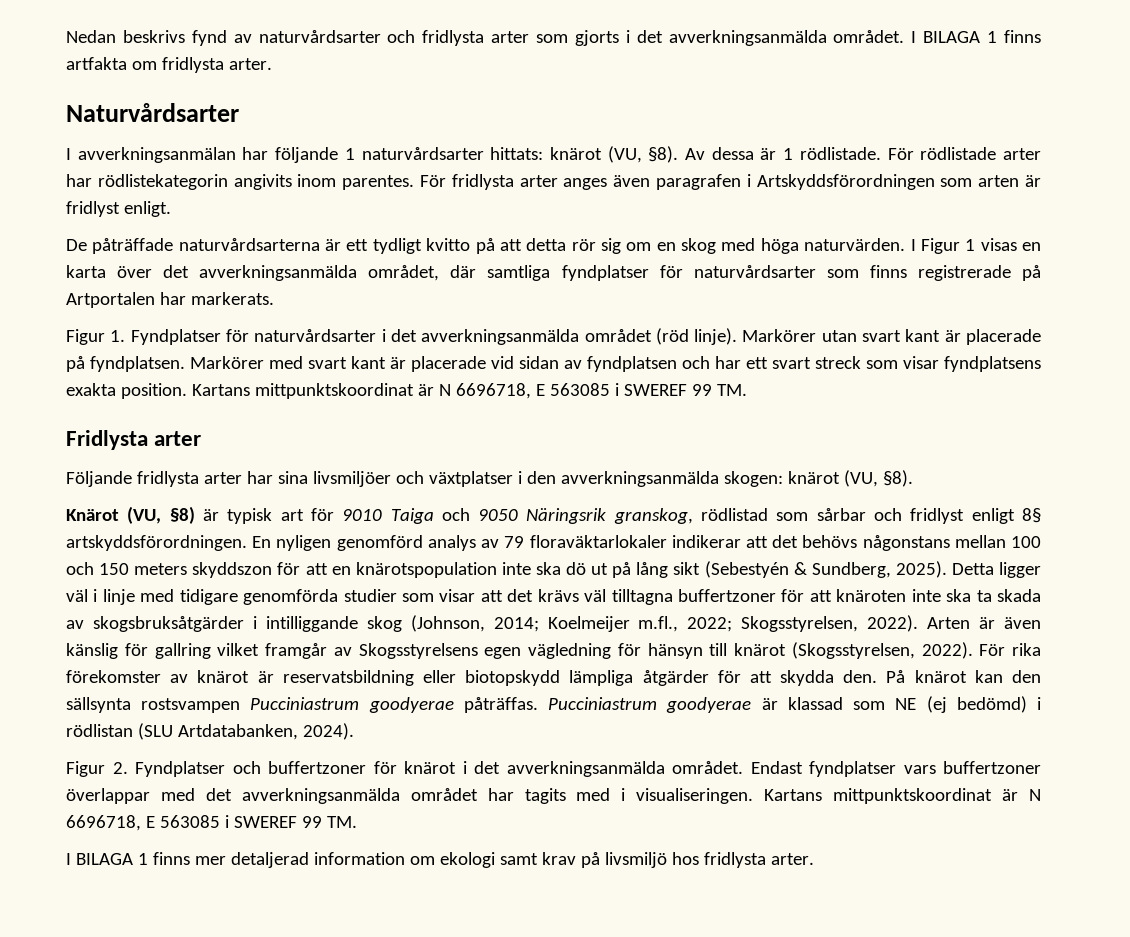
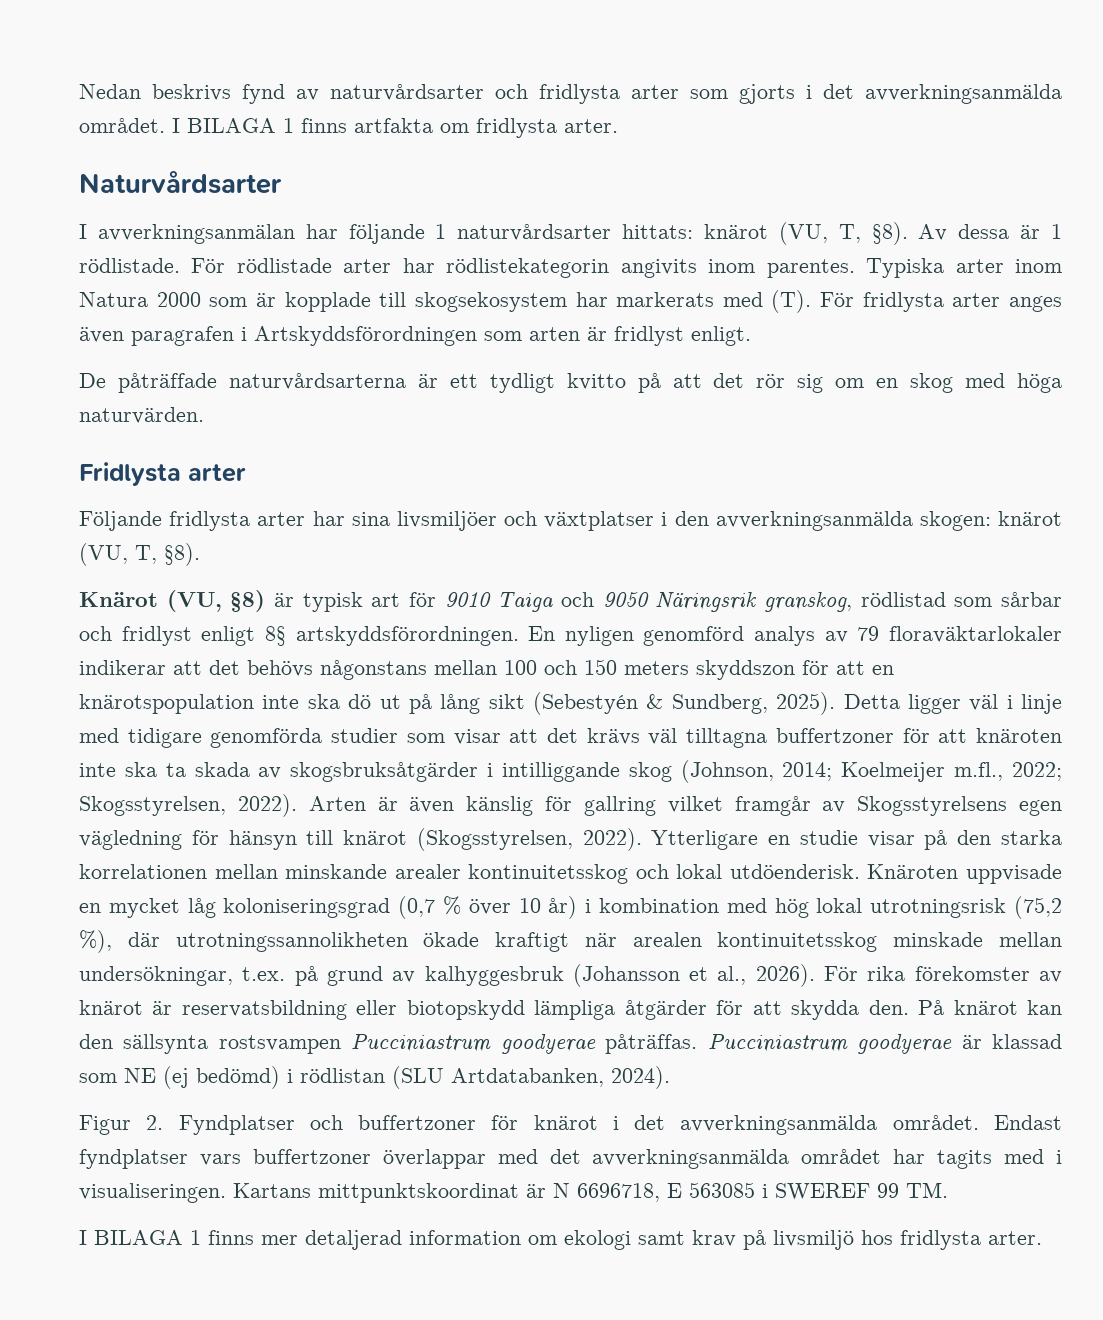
- I avverkningsanmälan har följande 1 naturvårdsarter hittats: knärot (VU, §8).
+ I avverkningsanmälan har följande 1 naturvårdsarter hittats: knärot (VU, T, §8).
- För fridlysta arter anges även paragrafen i Artskyddsförordningen som arten är fridlyst enligt.
+ Typiska arter inom Natura 2000 som är kopplade till skogsekosystem har markerats med (T). För fridlysta arter anges även paragrafen i Artskyddsförordningen som arten är fridlyst enligt.
- De påträffade naturvårdsarterna är ett tydligt kvitto på att detta rör sig om en skog med höga naturvärden. I Figur 1 visas en karta över det avverkningsanmälda området, där samtliga fyndplatser för naturvårdsarter som finns registrerade på Artportalen har markerats.
- Figur 1. Fyndplatser för naturvårdsarter i det avverkningsanmälda området (röd linje). Markörer utan svart kant är placerade på fyndplatsen. Markörer med svart kant är placerade vid sidan av fyndplatsen och har ett svart streck som visar fyndplatsens exakta position. Kartans mittpunktskoordinat är N 6696718, E 563085 i SWEREF 99 TM.
+ De påträffade naturvårdsarterna är ett tydligt kvitto på att det rör sig om en skog med höga naturvärden.
- Följande fridlysta arter har sina livsmiljöer och växtplatser i den avverkningsanmälda skogen: knärot (VU, §8).
+ Följande fridlysta arter har sina livsmiljöer och växtplatser i den avverkningsanmälda skogen: knärot (VU, T, §8).
+ Ytterligare en studie visar på den starka korrelationen mellan minskande arealer kontinuitetsskog och lokal utdöenderisk. Knäroten uppvisade en mycket låg koloniseringsgrad (0,7 % över 10 år) i kombination med hög lokal utrotningsrisk (75,2 %), där utrotningssannolikheten ökade kraftigt när arealen kontinuitetsskog minskade mellan undersökningar, t.ex. på grund av kalhyggesbruk (Johansson et al., 2026).

